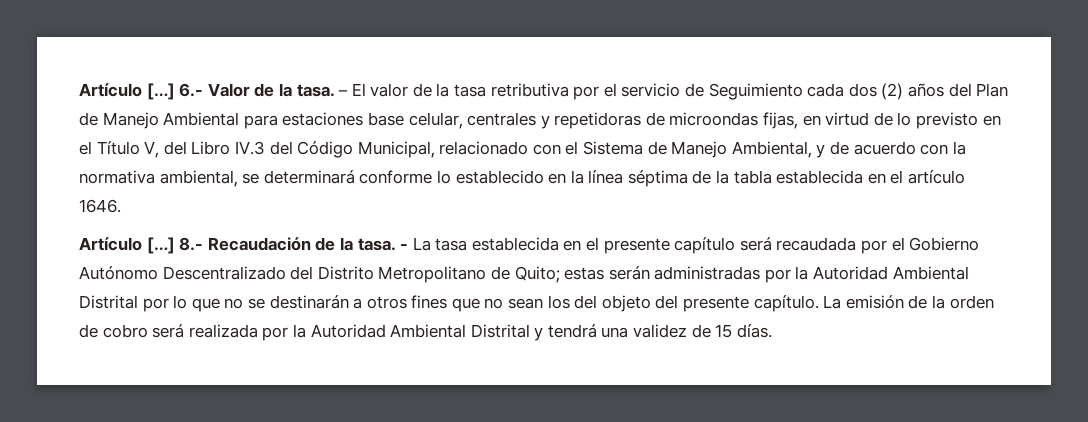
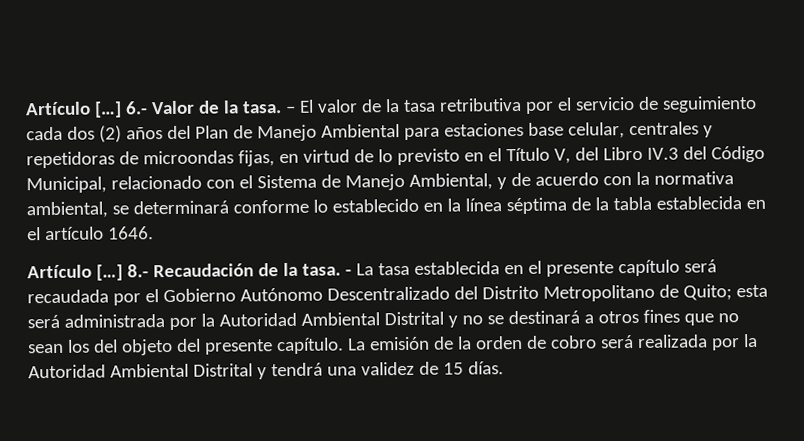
- – El valor de la tasa retributiva por el servicio de Seguimiento cada dos (2) años del Plan de Manejo Ambiental para estaciones base celular, centrales y repetidoras de microondas fijas, en virtud de lo previsto en el Título V, del Libro IV.3 del Código Municipal, relacionado con el Sistema de Manejo Ambiental, y de acuerdo con la normativa ambiental, se determinará conforme lo establecido en la línea séptima de la tabla establecida en el artículo 1646.
+ – El valor de la tasa retributiva por el servicio de seguimiento cada dos (2) años del Plan de Manejo Ambiental para estaciones base celular, centrales y repetidoras de microondas fijas, en virtud de lo previsto en el Título V, del Libro IV.3 del Código Municipal, relacionado con el Sistema de Manejo Ambiental, y de acuerdo con la normativa ambiental, se determinará conforme lo establecido en la línea séptima de la tabla establecida en el artículo 1646.
- - La tasa establecida en el presente capítulo será recaudada por el Gobierno Autónomo Descentralizado del Distrito Metropolitano de Quito; estas serán administradas por la Autoridad Ambiental Distrital por lo que no se destinarán a otros fines que no sean los del objeto del presente capítulo.
+ - La tasa establecida en el presente capítulo será recaudada por el Gobierno Autónomo Descentralizado del Distrito Metropolitano de Quito; esta será administrada por la Autoridad Ambiental Distrital y no se destinará a otros fines que no sean los del objeto del presente capítulo.

